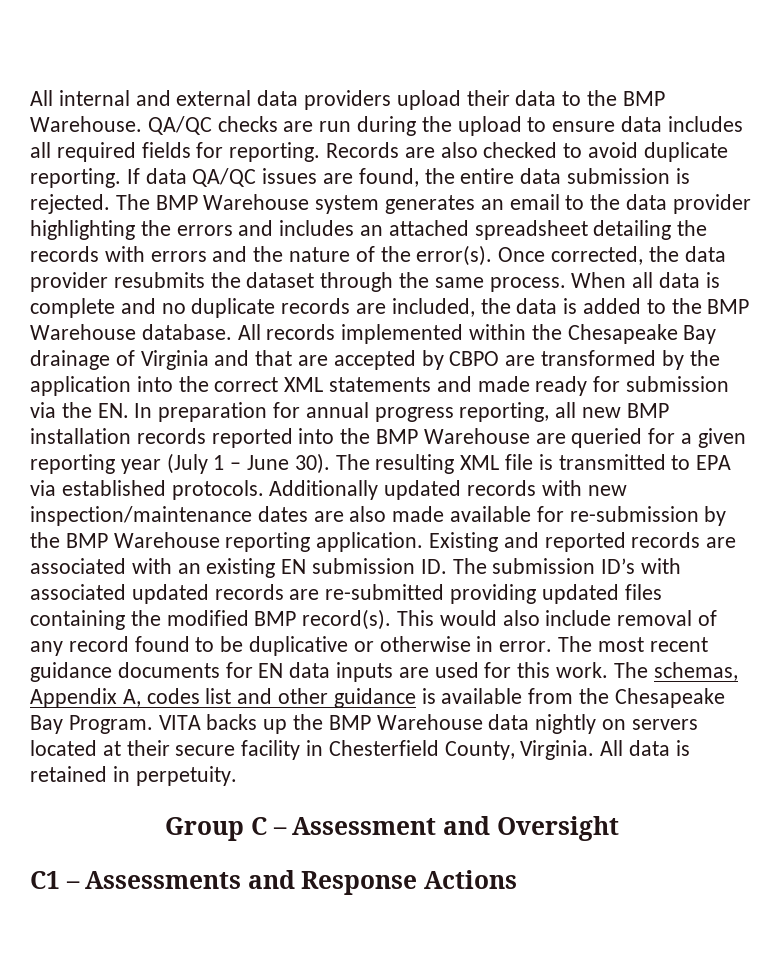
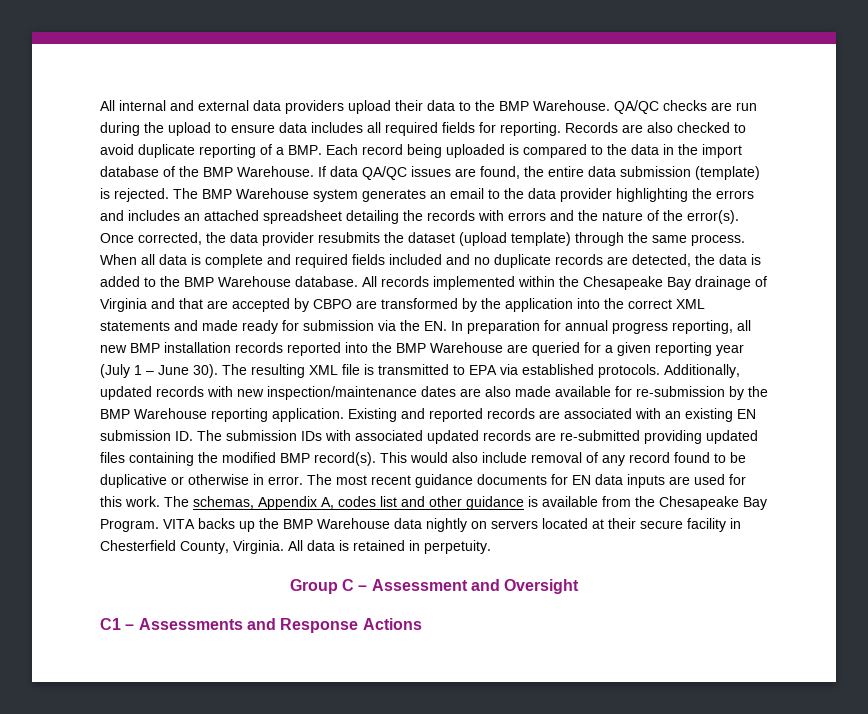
- Records are also checked to avoid duplicate reporting.
+ Records are also checked to avoid duplicate reporting of a BMP. Each record being uploaded is compared to the data in the import database of the BMP Warehouse.
- If data QA/QC issues are found, the entire data submission is rejected.
+ If data QA/QC issues are found, the entire data submission (template) is rejected.
- Once corrected, the data provider resubmits the dataset through the same process.
+ Once corrected, the data provider resubmits the dataset (upload template) through the same process.
- When all data is complete and no duplicate records are included, the data is added to the BMP Warehouse database.
+ When all data is complete and required fields included and no duplicate records are detected, the data is added to the BMP Warehouse database.
- Additionally updated records with new inspection/maintenance dates are also made available for re-submission by the BMP Warehouse reporting application.
+ Additionally, updated records with new inspection/maintenance dates are also made available for re-submission by the BMP Warehouse reporting application.
- Existing and reported records are associated with an existing EN submission ID. The submission ID’s with associated updated records are re-submitted providing updated files containing the modified BMP record(s).
+ Existing and reported records are associated with an existing EN submission ID. The submission IDs with associated updated records are re-submitted providing updated files containing the modified BMP record(s).

